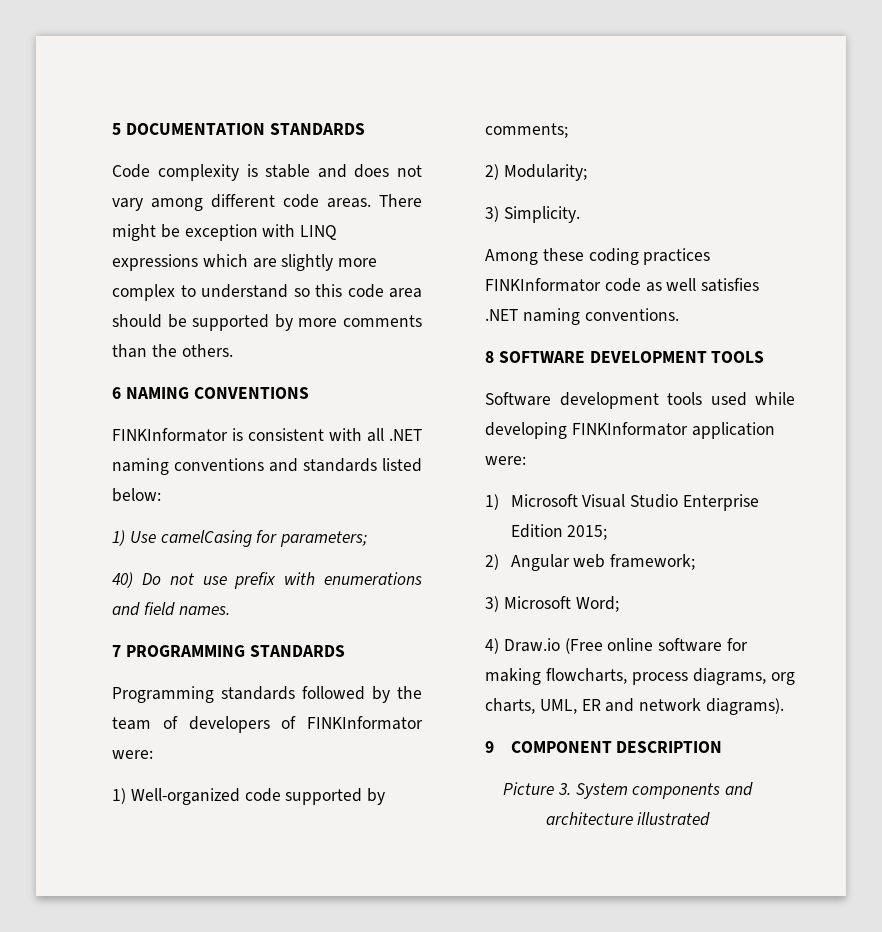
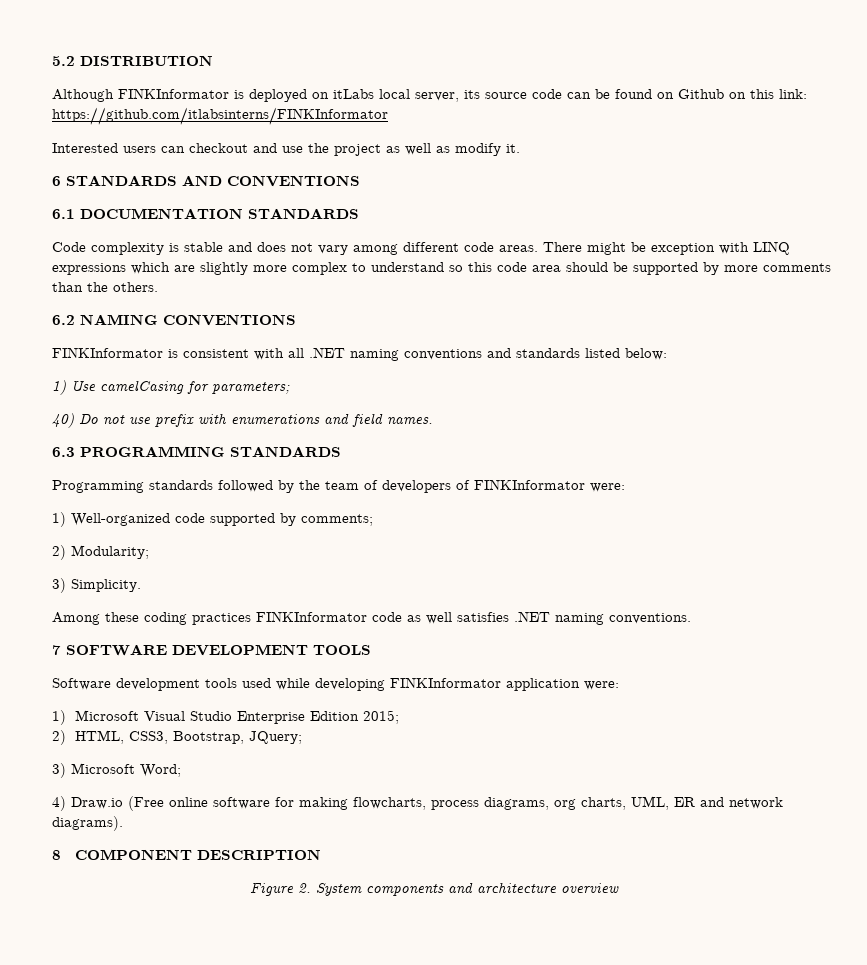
- 5 DOCUMENTATION STANDARDS
+ 5.2 DISTRIBUTION
+ Although FINKInformator is deployed on itLabs local server, its source code can be found on Github on this link: https://github.com/itlabsinterns/FINKInformator
+ Interested users can checkout and use the project as well as modify it.
+ 6 STANDARDS AND CONVENTIONS
+ 6.1 DOCUMENTATION STANDARDS
- 6 NAMING CONVENTIONS
+ 6.2 NAMING CONVENTIONS
- 7 PROGRAMMING STANDARDS
+ 6.3 PROGRAMMING STANDARDS
- 8 SOFTWARE DEVELOPMENT TOOLS
+ 7 SOFTWARE DEVELOPMENT TOOLS
- 2) Angular web framework;
+ 2) HTML, CSS3, Bootstrap, JQuery;
- 9 COMPONENT DESCRIPTION
+ 8 COMPONENT DESCRIPTION
- Picture 3. System components and architecture illustrated
+ Figure 2. System components and architecture overview

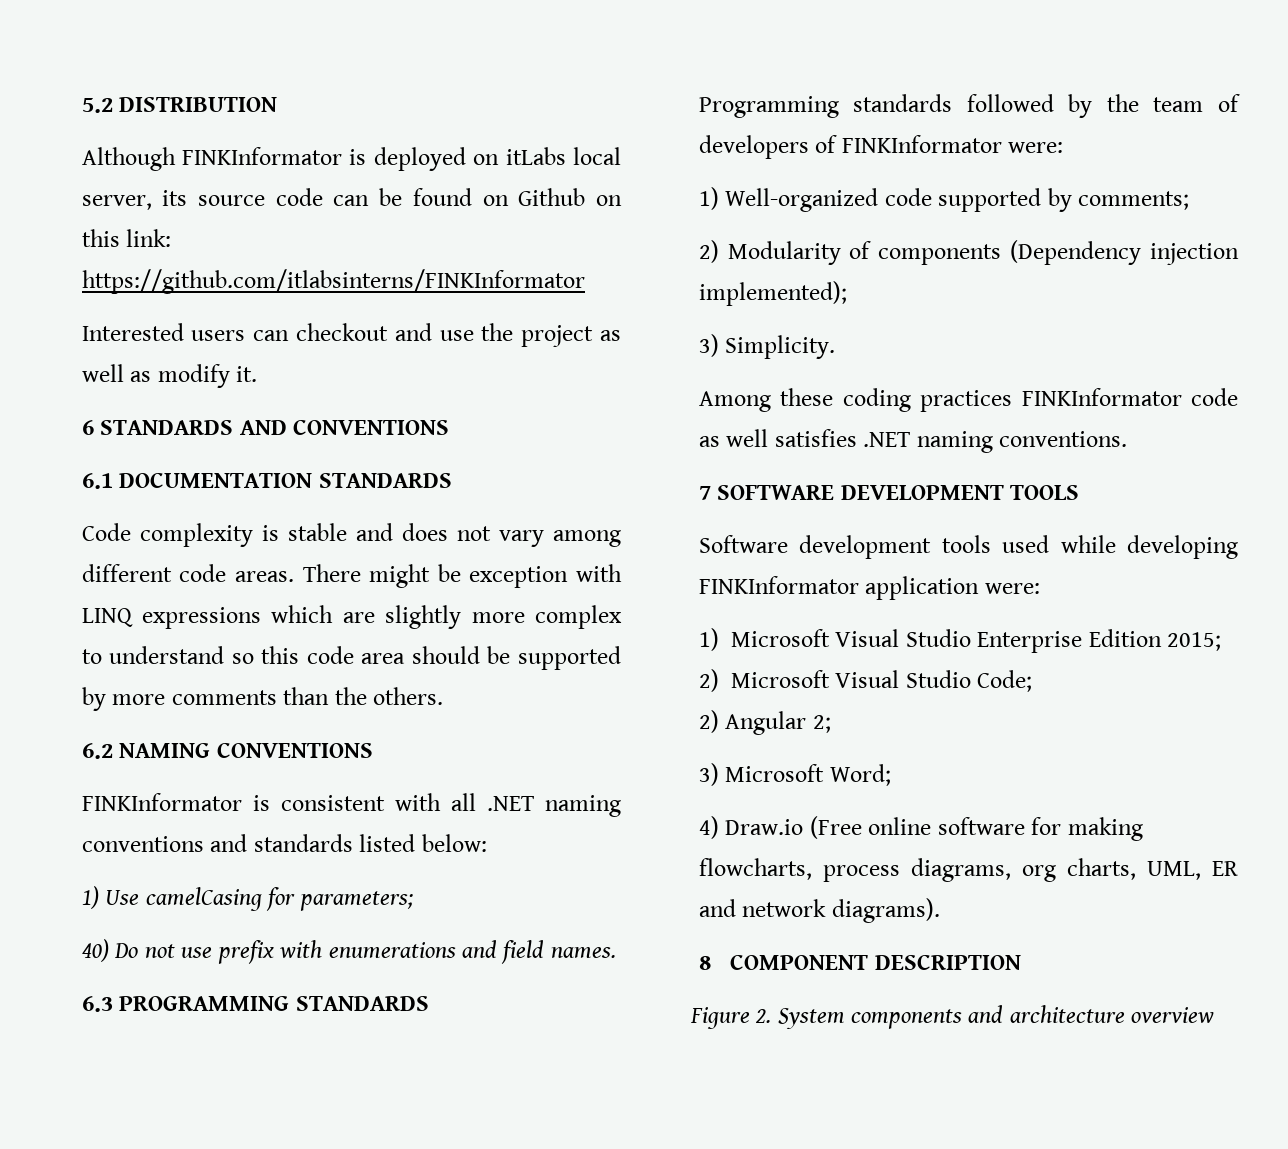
- 2) Modularity;
+ 2) Modularity of components (Dependency injection implemented);
- 2) HTML, CSS3, Bootstrap, JQuery;
+ 2) Microsoft Visual Studio Code;
+ 2) Angular 2;

